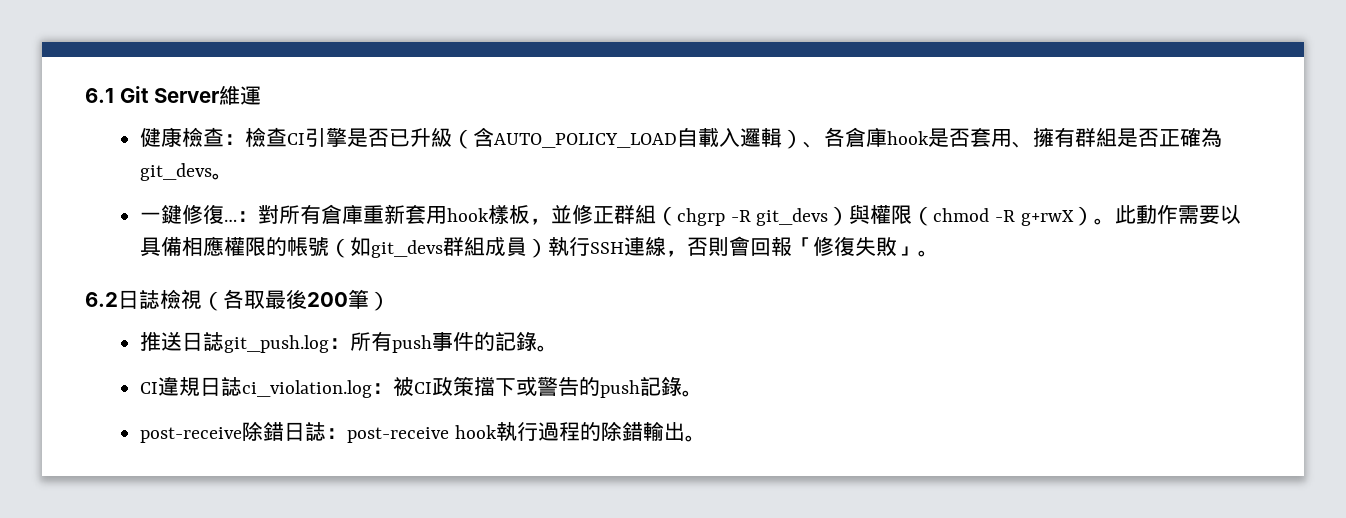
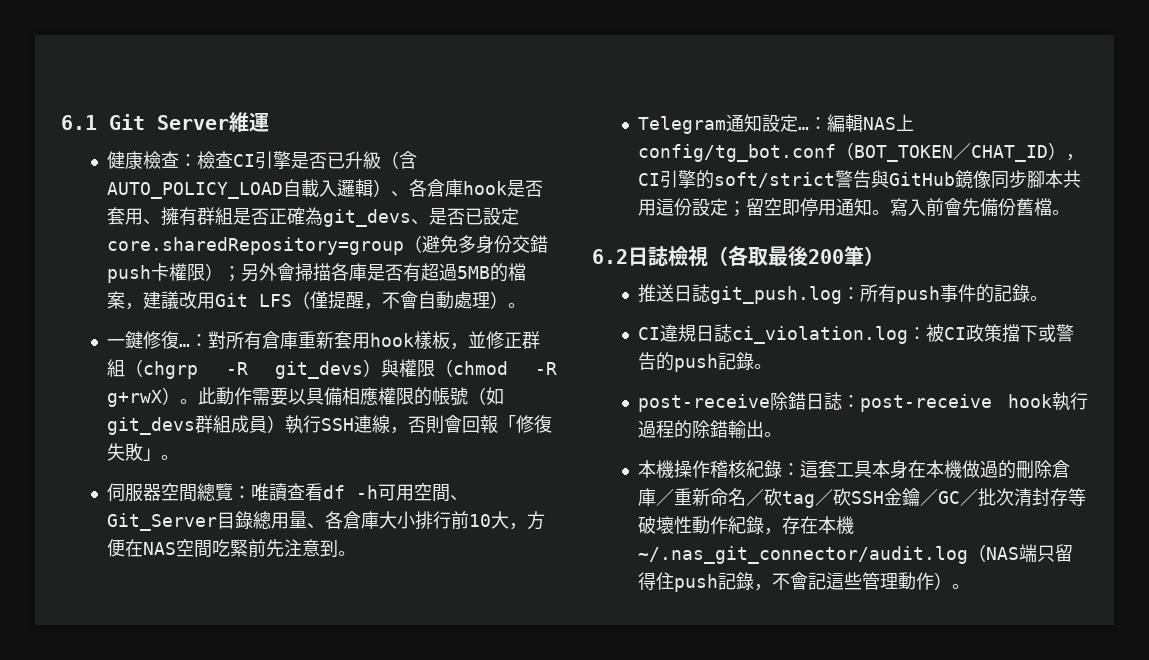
- 健康檢查：檢查CI引擎是否已升級（含AUTO_POLICY_LOAD自載入邏輯）、各倉庫hook是否套用、擁有群組是否正確為git_devs。
+ 健康檢查：檢查CI引擎是否已升級（含AUTO_POLICY_LOAD自載入邏輯）、各倉庫hook是否套用、擁有群組是否正確為git_devs、是否已設定core.sharedRepository=group（避免多身份交錯push卡權限）；另外會掃描各庫是否有超過5MB的檔案，建議改用Git LFS（僅提醒，不會自動處理）。
+ 伺服器空間總覽：唯讀查看df -h可用空間、Git_Server目錄總用量、各倉庫大小排行前10大，方便在NAS空間吃緊前先注意到。
+ Telegram通知設定…：編輯NAS上config/tg_bot.conf（BOT_TOKEN／CHAT_ID），CI引擎的soft/strict警告與GitHub鏡像同步腳本共用這份設定；留空即停用通知。寫入前會先備份舊檔。
+ 本機操作稽核紀錄：這套工具本身在本機做過的刪除倉庫／重新命名／砍tag／砍SSH金鑰／GC／批次清封存等破壞性動作紀錄，存在本機~/.nas_git_connector/audit.log（NAS端只留得住push記錄，不會記這些管理動作）。

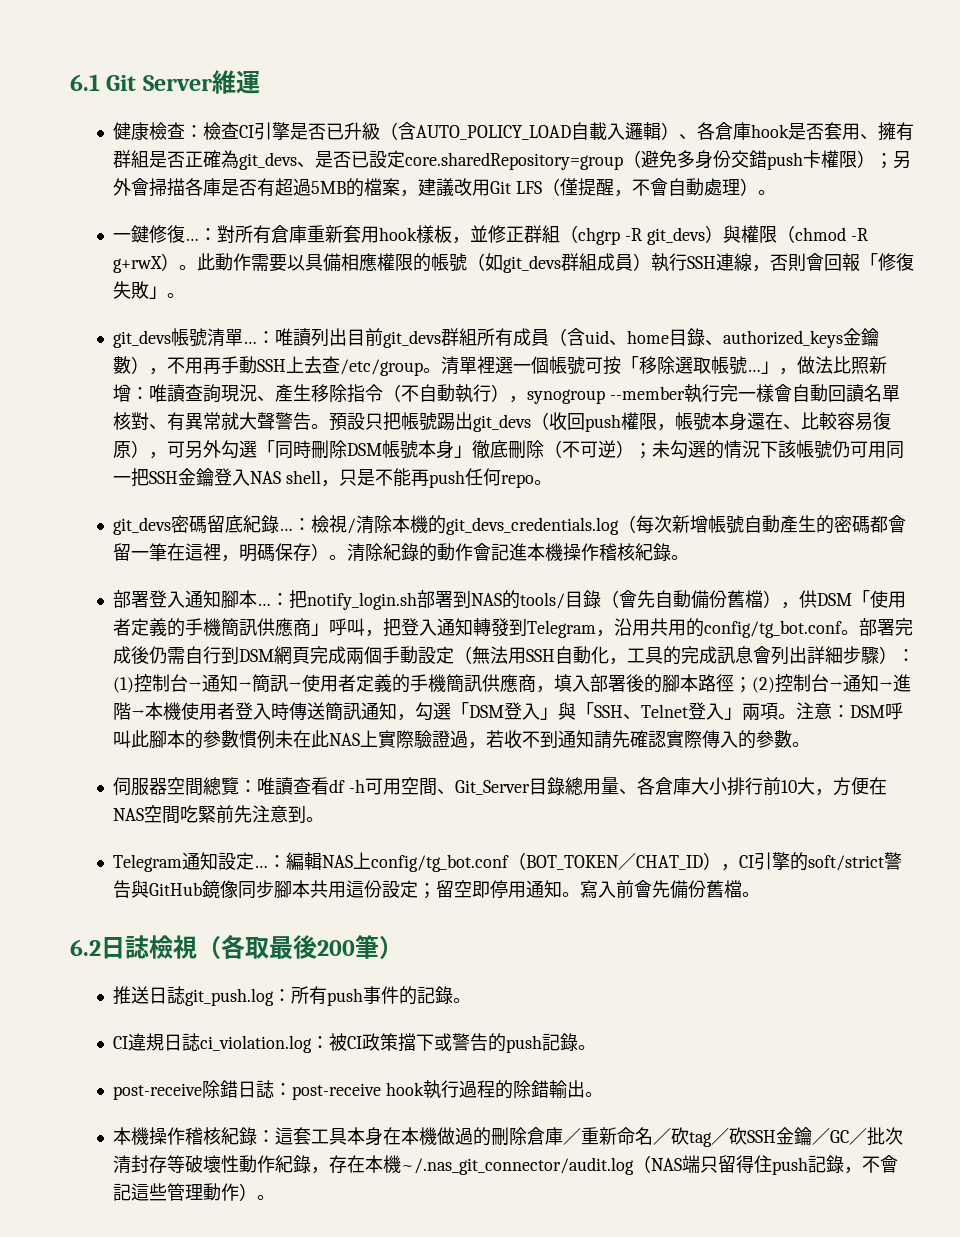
+ git_devs帳號清單…：唯讀列出目前git_devs群組所有成員（含uid、home目錄、authorized_keys金鑰數），不用再手動SSH上去查/etc/group。清單裡選一個帳號可按「移除選取帳號…」，做法比照新增：唯讀查詢現況、產生移除指令（不自動執行），synogroup --member執行完一樣會自動回讀名單核對、有異常就大聲警告。預設只把帳號踢出git_devs（收回push權限，帳號本身還在、比較容易復原），可另外勾選「同時刪除DSM帳號本身」徹底刪除（不可逆）；未勾選的情況下該帳號仍可用同一把SSH金鑰登入NAS shell，只是不能再push任何repo。
+ git_devs密碼留底紀錄…：檢視/清除本機的git_devs_credentials.log（每次新增帳號自動產生的密碼都會留一筆在這裡，明碼保存）。清除紀錄的動作會記進本機操作稽核紀錄。
+ 部署登入通知腳本…：把notify_login.sh部署到NAS的tools/目錄（會先自動備份舊檔），供DSM「使用者定義的手機簡訊供應商」呼叫，把登入通知轉發到Telegram，沿用共用的config/tg_bot.conf。部署完成後仍需自行到DSM網頁完成兩個手動設定（無法用SSH自動化，工具的完成訊息會列出詳細步驟）：(1)控制台→通知→簡訊→使用者定義的手機簡訊供應商，填入部署後的腳本路徑；(2)控制台→通知→進階→本機使用者登入時傳送簡訊通知，勾選「DSM登入」與「SSH、Telnet登入」兩項。注意：DSM呼叫此腳本的參數慣例未在此NAS上實際驗證過，若收不到通知請先確認實際傳入的參數。

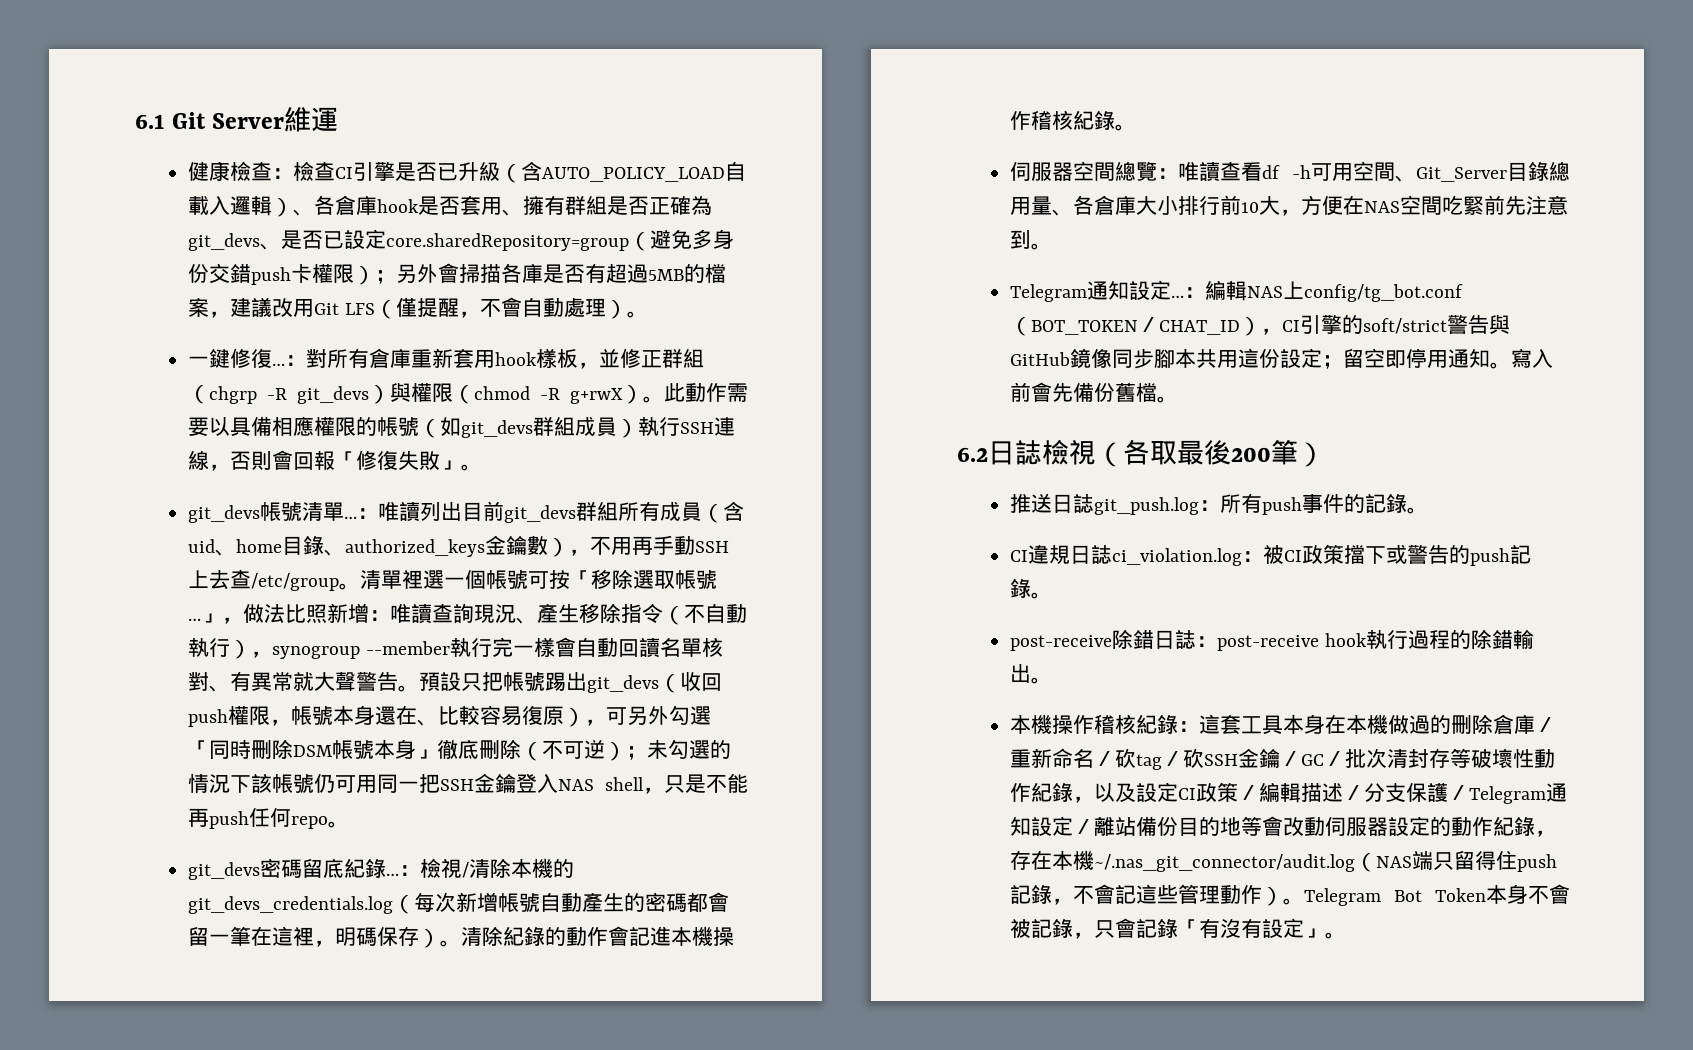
- 部署登入通知腳本…：把notify_login.sh部署到NAS的tools/目錄（會先自動備份舊檔），供DSM「使用者定義的手機簡訊供應商」呼叫，把登入通知轉發到Telegram，沿用共用的config/tg_bot.conf。部署完成後仍需自行到DSM網頁完成兩個手動設定（無法用SSH自動化，工具的完成訊息會列出詳細步驟）：(1)控制台→通知→簡訊→使用者定義的手機簡訊供應商，填入部署後的腳本路徑；(2)控制台→通知→進階→本機使用者登入時傳送簡訊通知，勾選「DSM登入」與「SSH、Telnet登入」兩項。注意：DSM呼叫此腳本的參數慣例未在此NAS上實際驗證過，若收不到通知請先確認實際傳入的參數。
- 本機操作稽核紀錄：這套工具本身在本機做過的刪除倉庫／重新命名／砍tag／砍SSH金鑰／GC／批次清封存等破壞性動作紀錄，存在本機~/.nas_git_connector/audit.log（NAS端只留得住push記錄，不會記這些管理動作）。
+ 本機操作稽核紀錄：這套工具本身在本機做過的刪除倉庫／重新命名／砍tag／砍SSH金鑰／GC／批次清封存等破壞性動作紀錄，以及設定CI政策／編輯描述／分支保護／Telegram通知設定／離站備份目的地等會改動伺服器設定的動作紀錄，存在本機~/.nas_git_connector/audit.log（NAS端只留得住push記錄，不會記這些管理動作）。
+ Telegram Bot Token本身不會被記錄，只會記錄「有沒有設定」。

